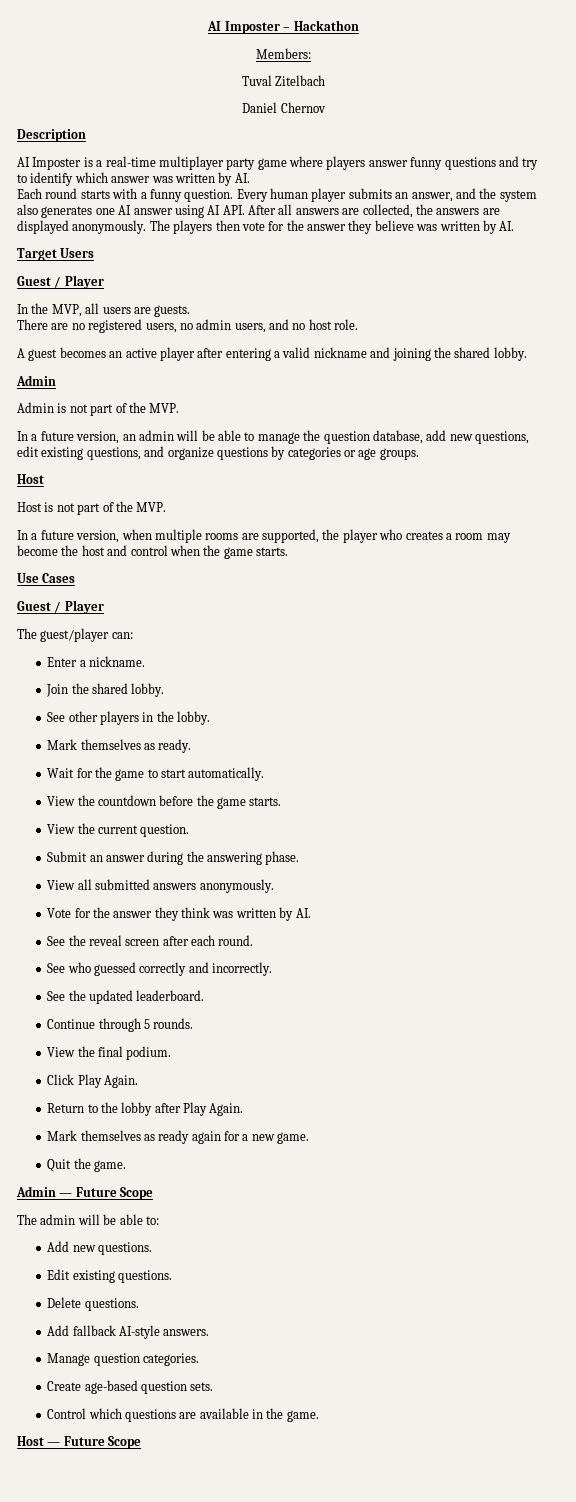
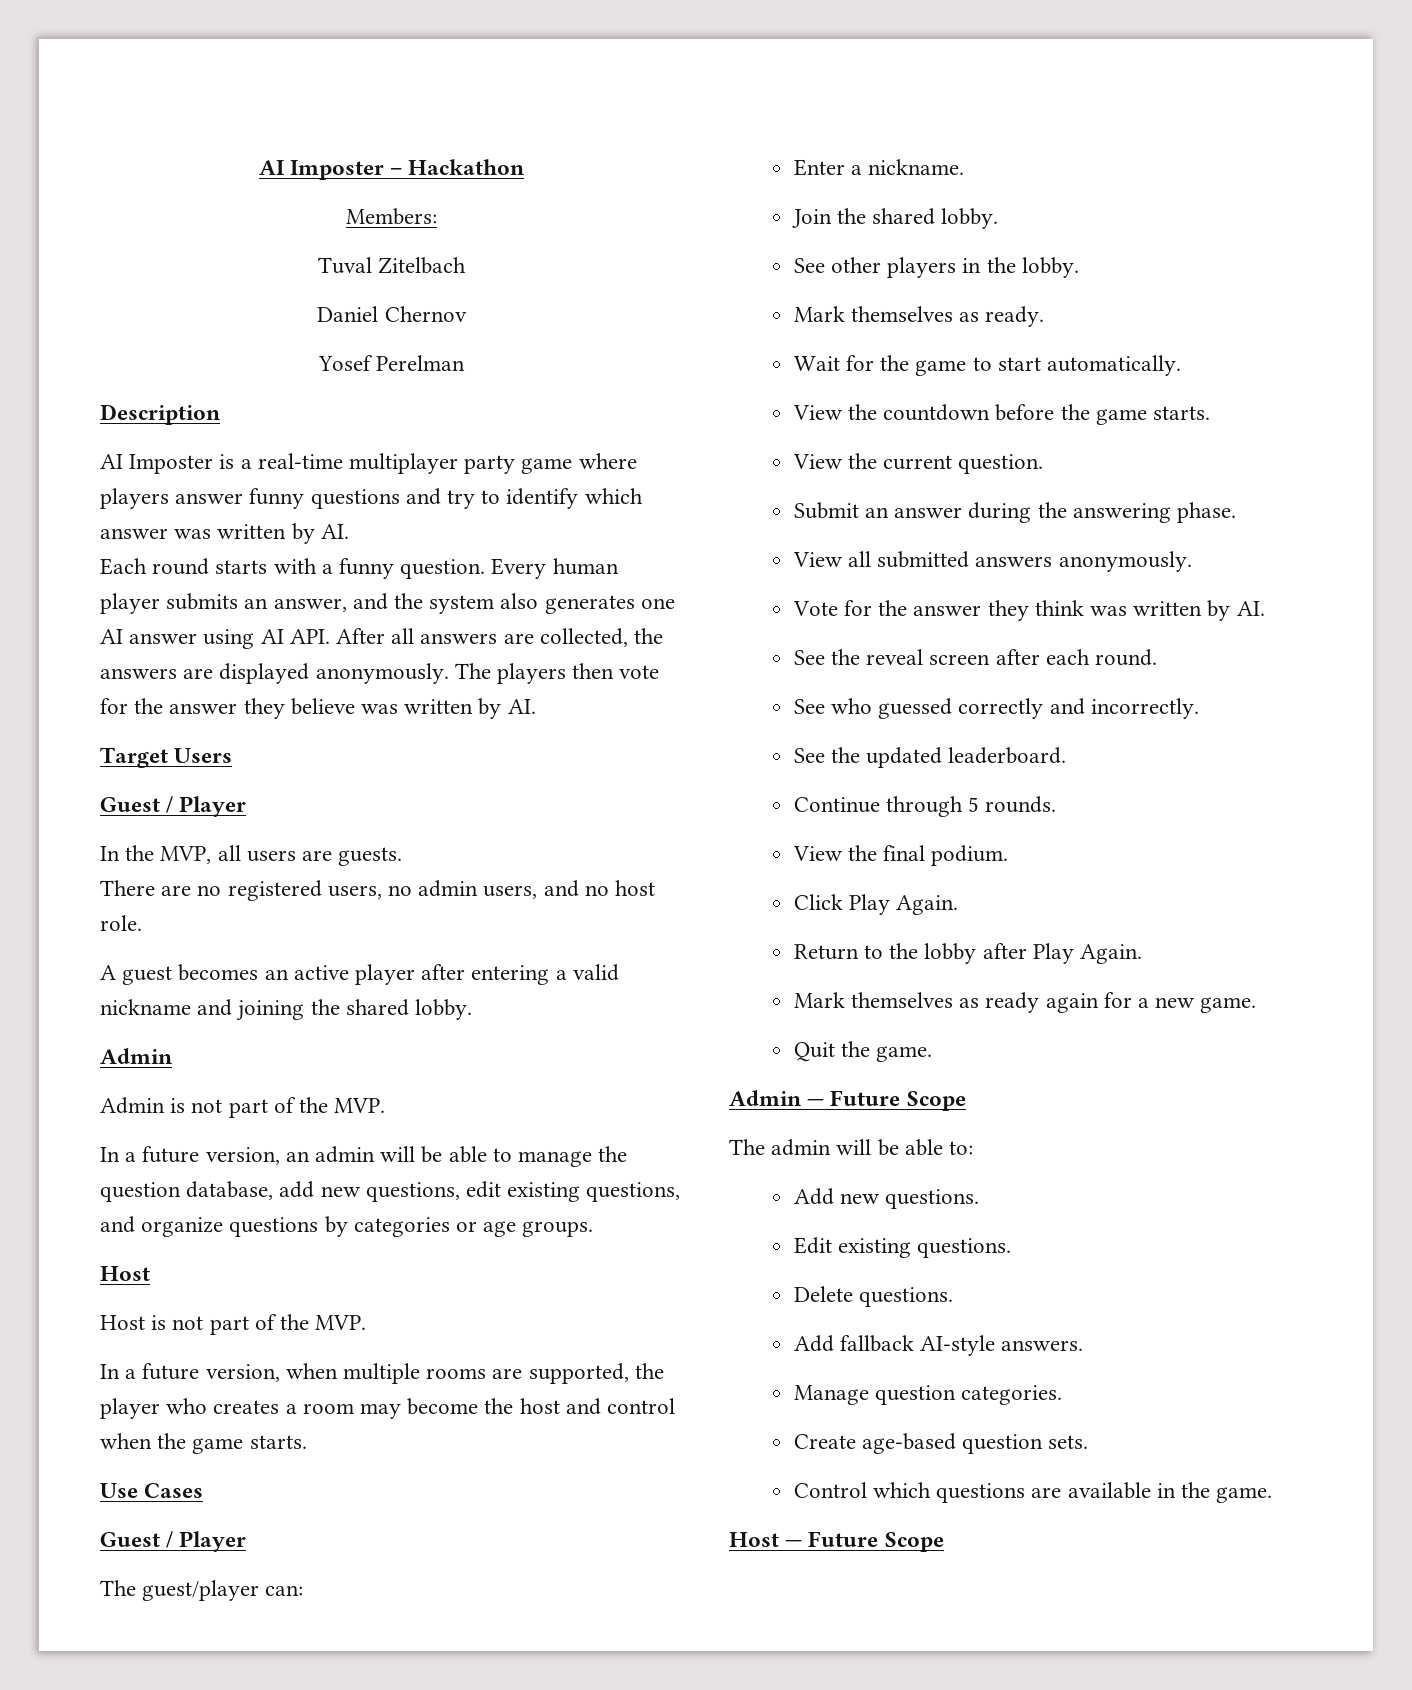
+ Yosef Perelman

